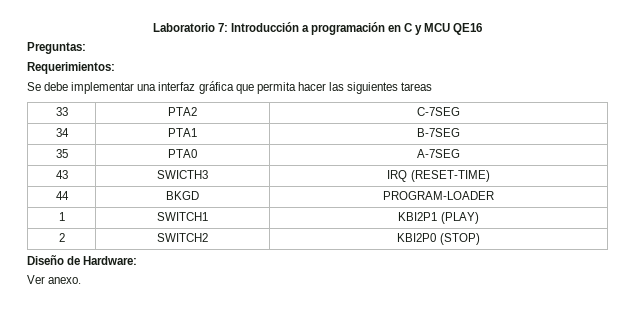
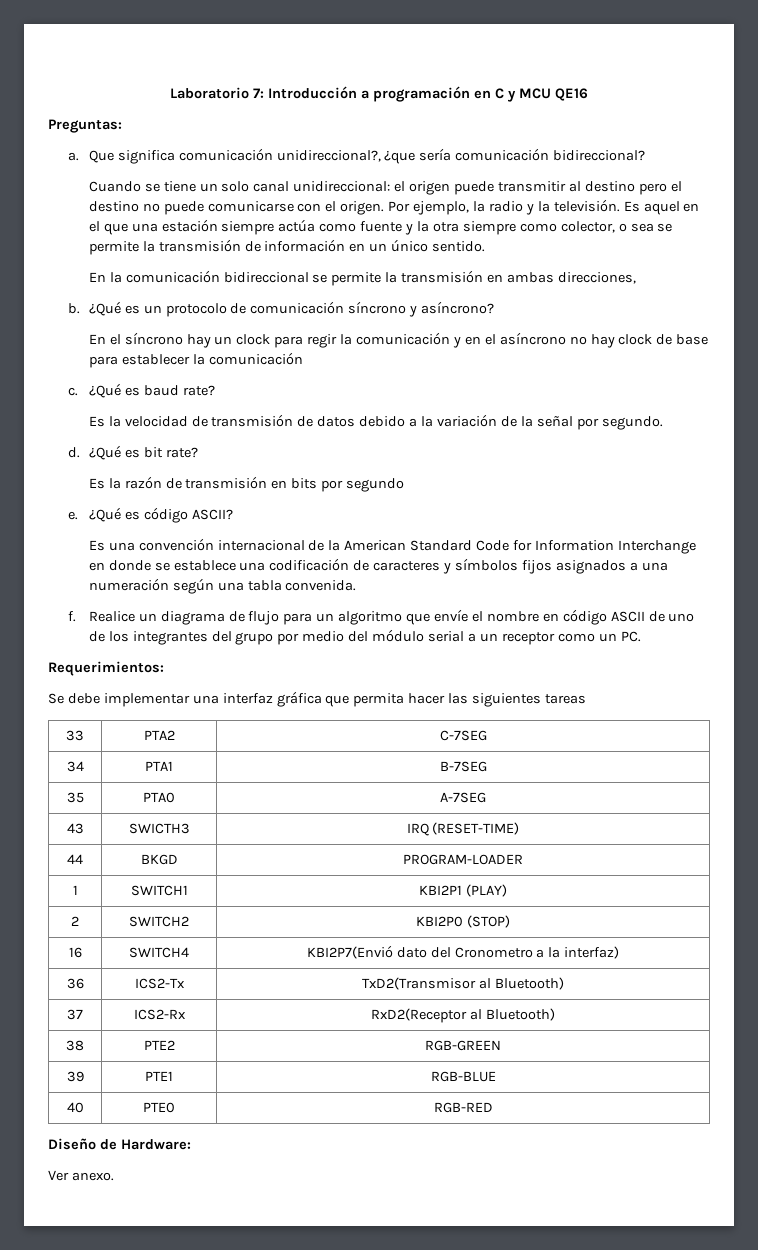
+ a. Que significa comunicación unidireccional?, ¿que sería comunicación bidireccional?
+ Cuando se tiene un solo canal unidireccional: el origen puede transmitir al destino pero el destino no puede comunicarse con el origen. Por ejemplo, la radio y la televisión. Es aquel en el que una estación siempre actúa como fuente y la otra siempre como colector, o sea se permite la transmisión de información en un único sentido.
+ En la comunicación bidireccional se permite la transmisión en ambas direcciones,
+ b. ¿Qué es un protocolo de comunicación síncrono y asíncrono?
+ En el síncrono hay un clock para regir la comunicación y en el asíncrono no hay clock de base para establecer la comunicación
+ c. ¿Qué es baud rate?
+ Es la velocidad de transmisión de datos debido a la variación de la señal por segundo.
+ d. ¿Qué es bit rate?
+ Es la razón de transmisión en bits por segundo
+ e. ¿Qué es código ASCII?
+ Es una convención internacional de la American Standard Code for Information Interchange en donde se establece una codificación de caracteres y símbolos fijos asignados a una numeración según una tabla convenida.
+ f. Realice un diagrama de flujo para un algoritmo que envíe el nombre en código ASCII de uno de los integrantes del grupo por medio del módulo serial a un receptor como un PC.
+ 16 | SWITCH4 | KBI2P7(Envió dato del Cronometro a la interfaz)
+ 36 | ICS2-Tx | TxD2(Transmisor al Bluetooth)
+ 37 | ICS2-Rx | RxD2(Receptor al Bluetooth)
+ 38 | PTE2 | RGB-GREEN
+ 39 | PTE1 | RGB-BLUE
+ 40 | PTE0 | RGB-RED

